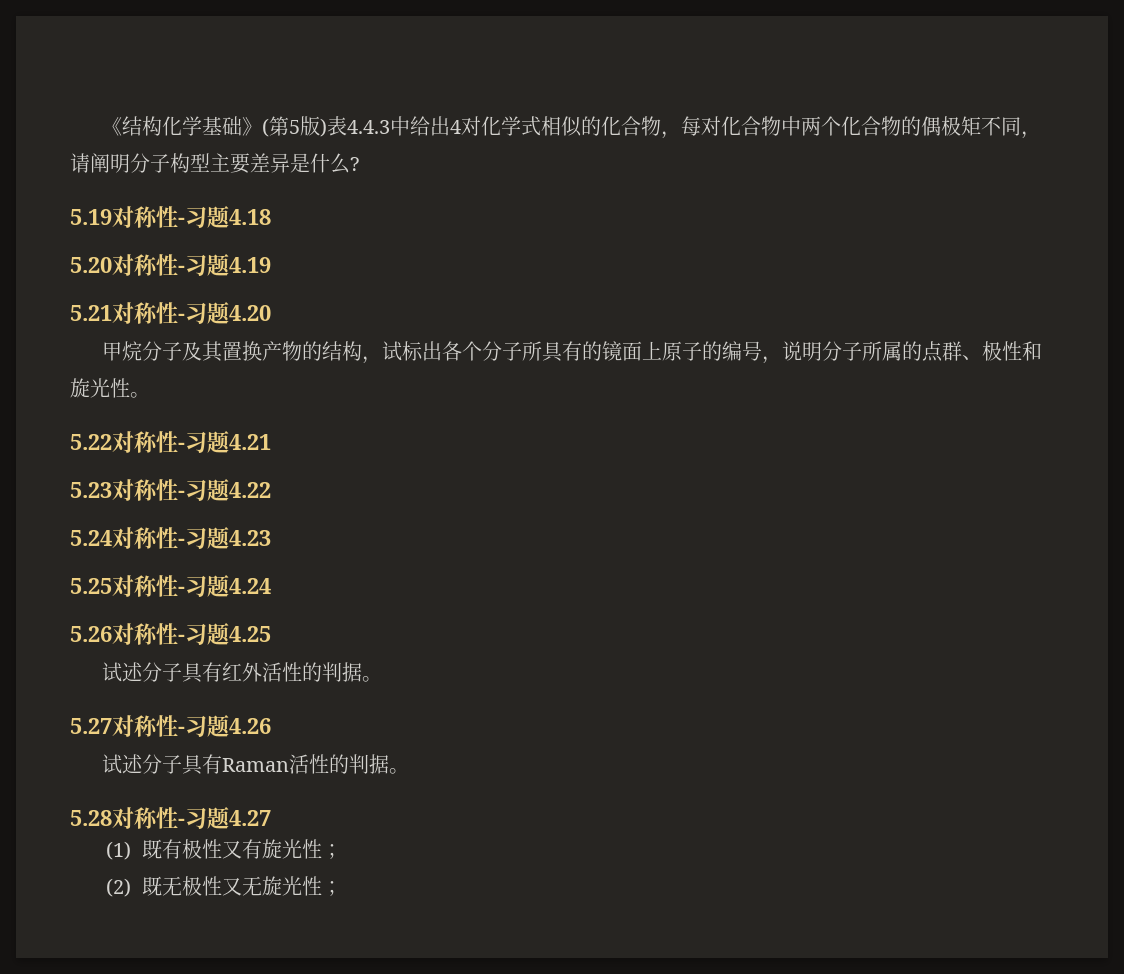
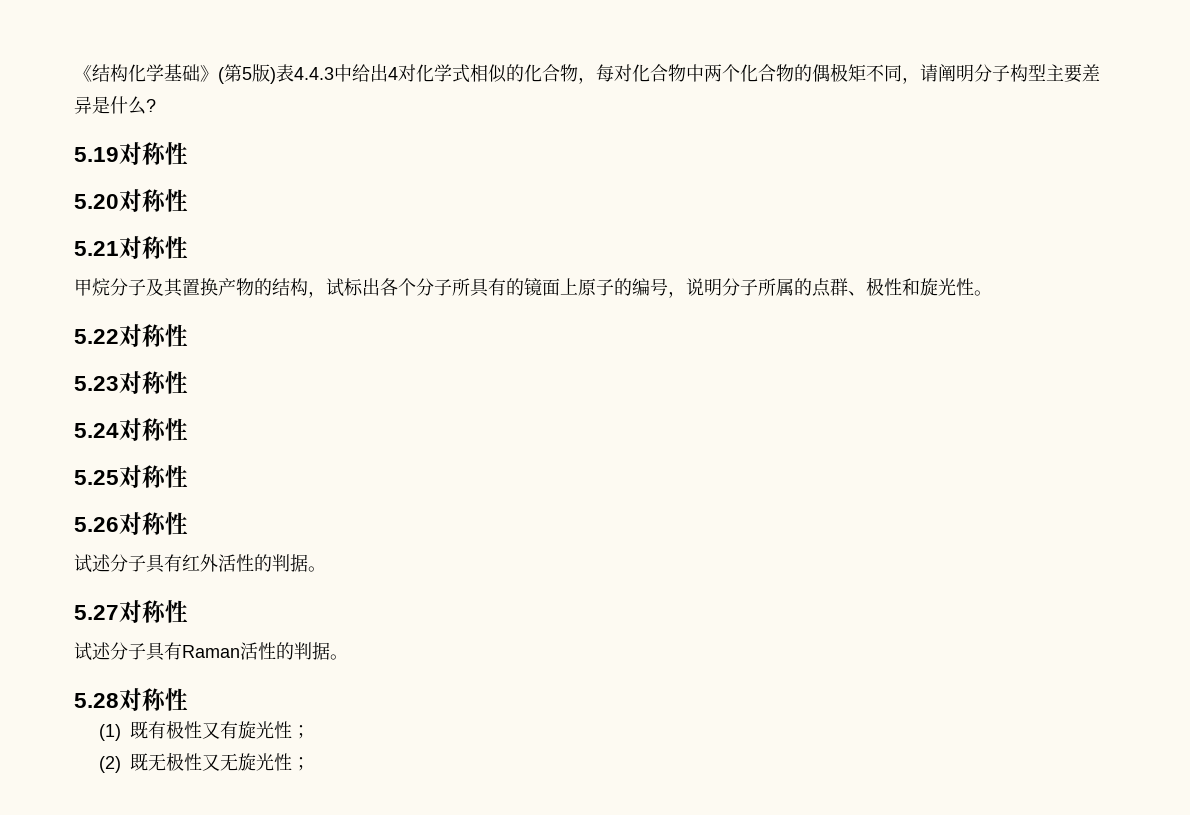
- 5.19对称性-习题4.18
+ 5.19对称性
- 5.20对称性-习题4.19
+ 5.20对称性
- 5.21对称性-习题4.20
+ 5.21对称性
- 5.22对称性-习题4.21
+ 5.22对称性
- 5.23对称性-习题4.22
+ 5.23对称性
- 5.24对称性-习题4.23
+ 5.24对称性
- 5.25对称性-习题4.24
+ 5.25对称性
- 5.26对称性-习题4.25
+ 5.26对称性
- 5.27对称性-习题4.26
+ 5.27对称性
- 5.28对称性-习题4.27
+ 5.28对称性

